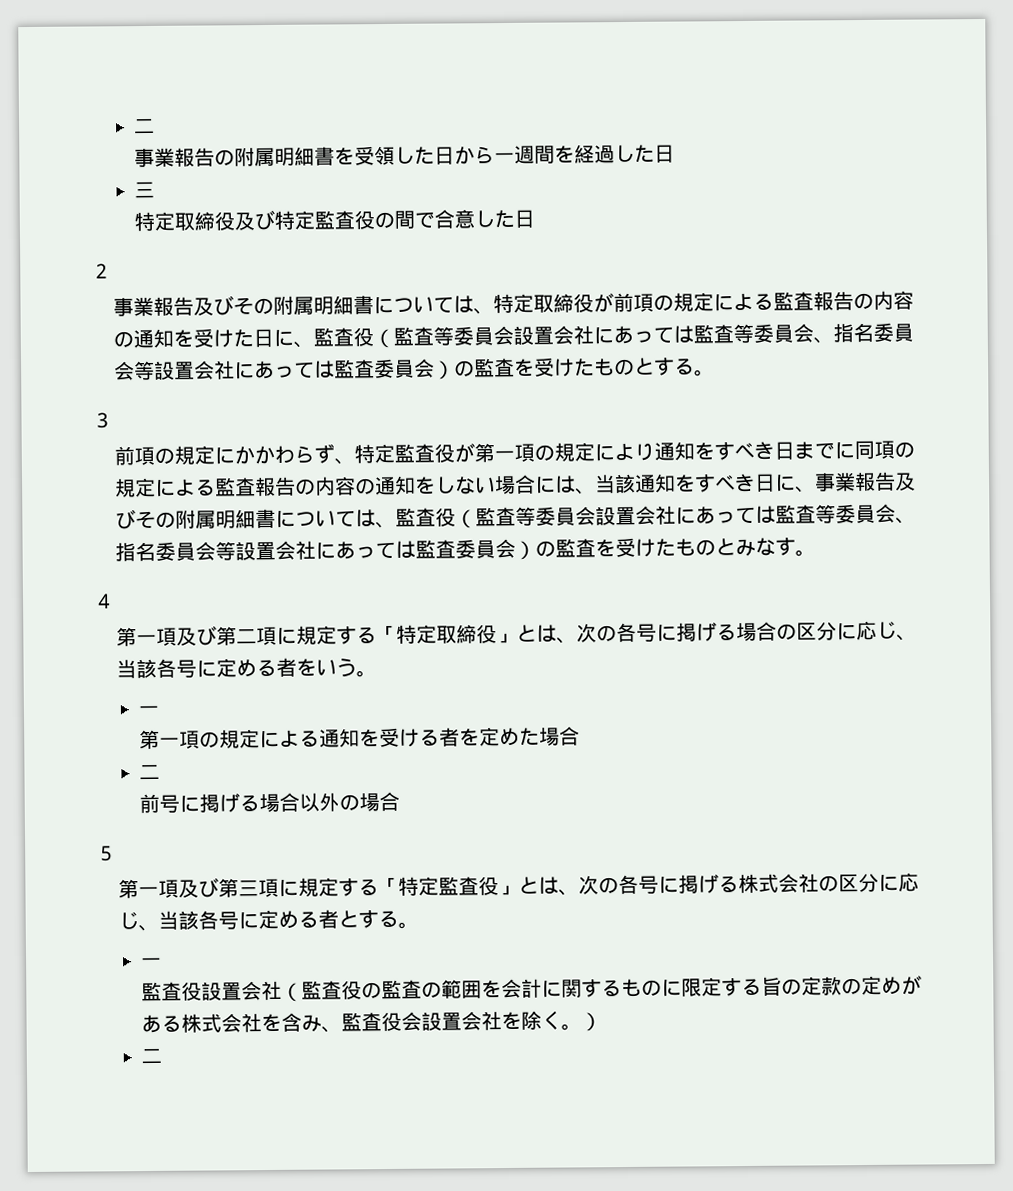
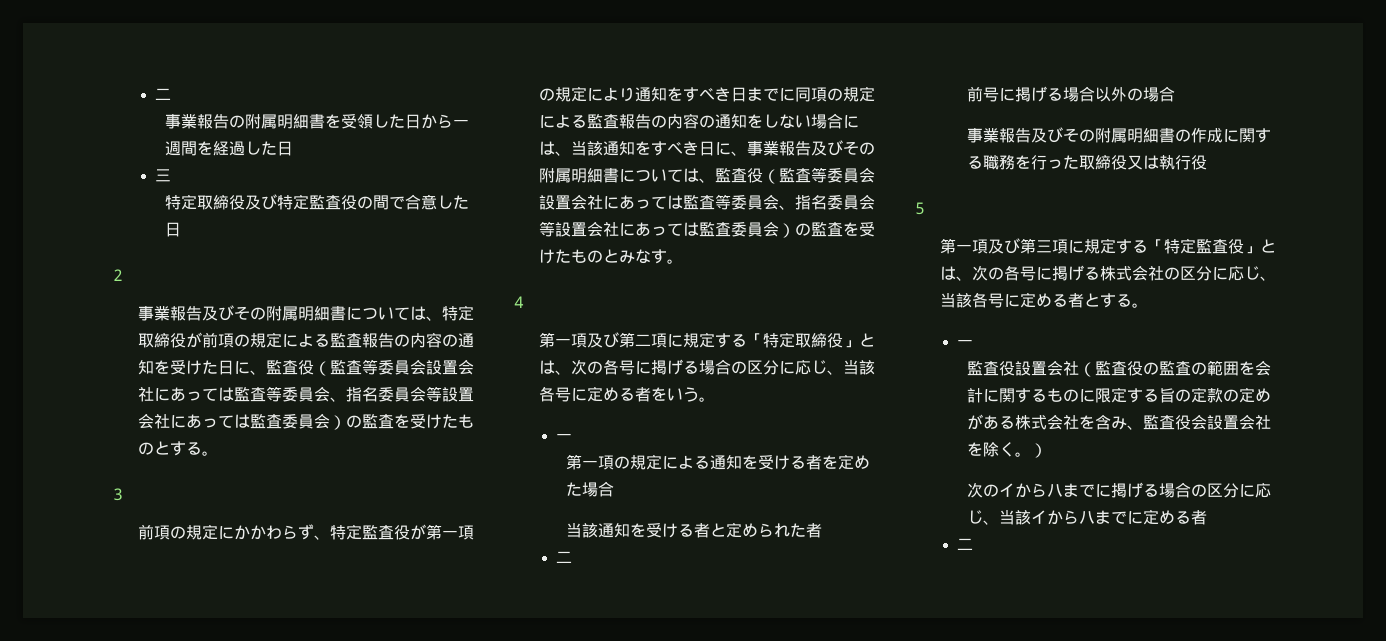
+ 当該通知を受ける者と定められた者
+ 事業報告及びその附属明細書の作成に関する職務を行った取締役又は執行役
+ 次のイからハまでに掲げる場合の区分に応じ、当該イからハまでに定める者

